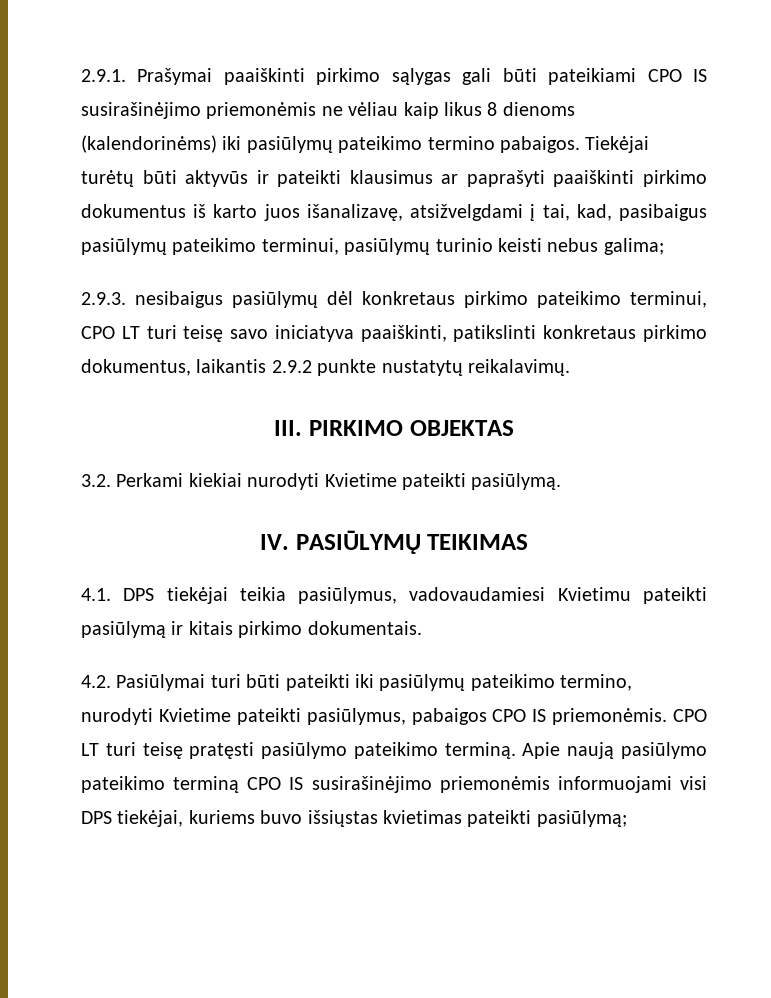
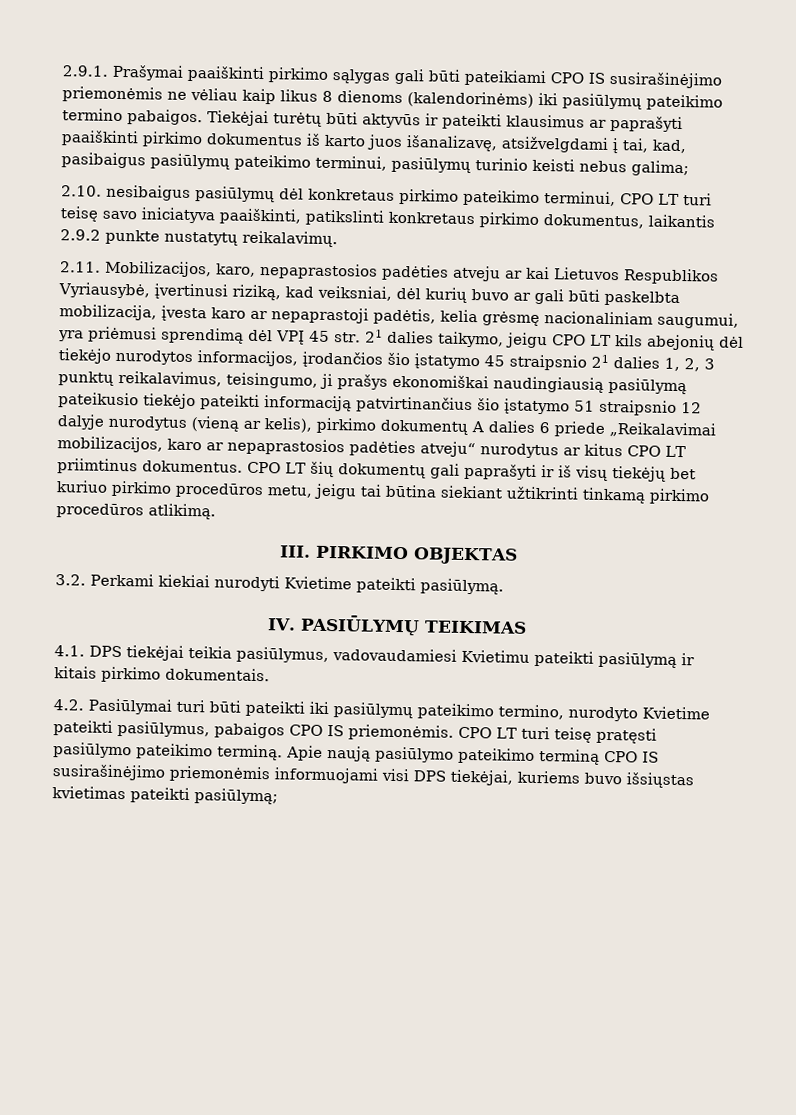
- 2.9.3. nesibaigus pasiūlymų dėl konkretaus pirkimo pateikimo terminui, CPO LT turi teisę savo iniciatyva paaiškinti, patikslinti konkretaus pirkimo dokumentus, laikantis 2.9.2 punkte nustatytų reikalavimų.
+ 2.10. nesibaigus pasiūlymų dėl konkretaus pirkimo pateikimo terminui, CPO LT turi teisę savo iniciatyva paaiškinti, patikslinti konkretaus pirkimo dokumentus, laikantis 2.9.2 punkte nustatytų reikalavimų.
+ 2.11. Mobilizacijos, karo, nepaprastosios padėties atveju ar kai Lietuvos Respublikos Vyriausybė, įvertinusi riziką, kad veiksniai, dėl kurių buvo ar gali būti paskelbta mobilizacija, įvesta karo ar nepaprastoji padėtis, kelia grėsmę nacionaliniam saugumui, yra priėmusi sprendimą dėl VPĮ 45 str. 21 dalies taikymo, jeigu CPO LT kils abejonių dėl tiekėjo nurodytos informacijos, įrodančios šio įstatymo 45 straipsnio 21 dalies 1, 2, 3 punktų reikalavimus, teisingumo, ji prašys ekonomiškai naudingiausią pasiūlymą pateikusio tiekėjo pateikti informaciją patvirtinančius šio įstatymo 51 straipsnio 12 dalyje nurodytus (vieną ar kelis), pirkimo dokumentų A dalies 6 priede „Reikalavimai mobilizacijos, karo ar nepaprastosios padėties atveju“ nurodytus ar kitus CPO LT priimtinus dokumentus. CPO LT šių dokumentų gali paprašyti ir iš visų tiekėjų bet kuriuo pirkimo procedūros metu, jeigu tai būtina siekiant užtikrinti tinkamą pirkimo procedūros atlikimą.
- 4.2. Pasiūlymai turi būti pateikti iki pasiūlymų pateikimo termino, nurodyti Kvietime pateikti pasiūlymus, pabaigos CPO IS priemonėmis.
+ 4.2. Pasiūlymai turi būti pateikti iki pasiūlymų pateikimo termino, nurodyto Kvietime pateikti pasiūlymus, pabaigos CPO IS priemonėmis.

